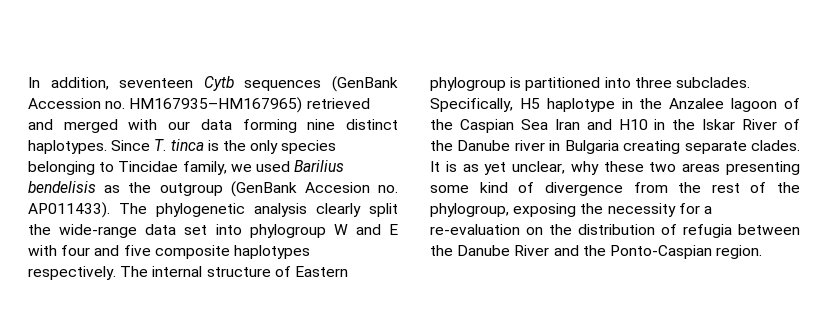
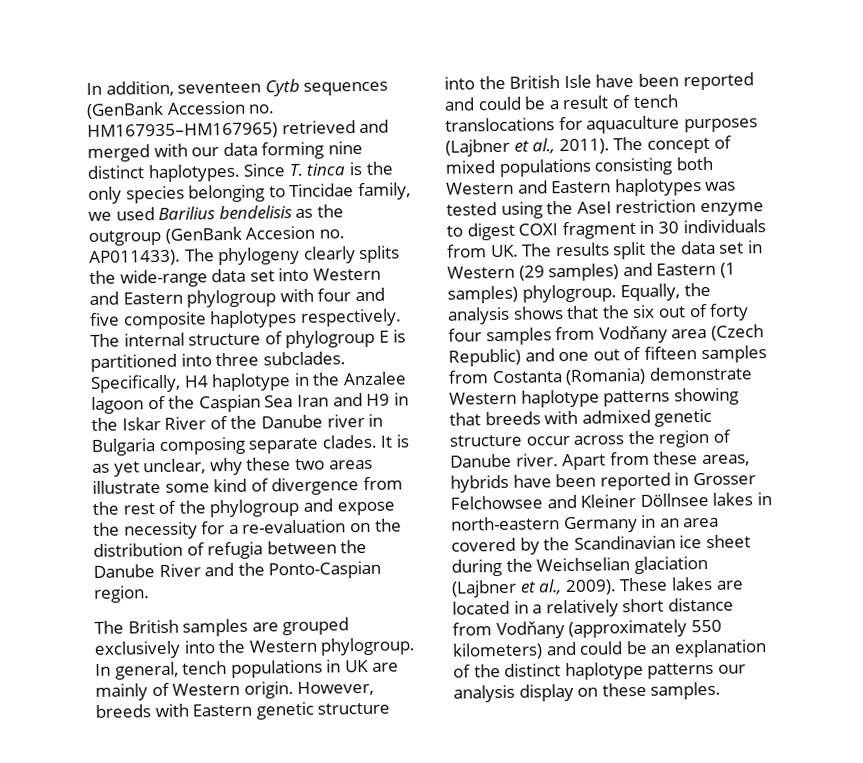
- The phylogenetic analysis clearly split the wide-range data set into phylogroup W and E with four and five composite haplotypes respectively.
+ The phylogeny clearly splits the wide-range data set into Western and Eastern phylogroup with four and five composite haplotypes respectively.
- The internal structure of Eastern phylogroup is partitioned into three subclades.
+ The internal structure of phylogroup E is partitioned into three subclades.
- Specifically, H5 haplotype in the Anzalee lagoon of the Caspian Sea Iran and H10 in the Iskar River of the Danube river in Bulgaria creating separate clades.
+ Specifically, H4 haplotype in the Anzalee lagoon of the Caspian Sea Iran and H9 in the Iskar River of the Danube river in Bulgaria composing separate clades.
- It is as yet unclear, why these two areas presenting some kind of divergence from the rest of the phylogroup, exposing the necessity for a re-evaluation on the distribution of refugia between the Danube River and the Ponto-Caspian region.
+ It is as yet unclear, why these two areas illustrate some kind of divergence from the rest of the phylogroup and expose the necessity for a re-evaluation on the distribution of refugia between the Danube River and the Ponto-Caspian region.
+ The British samples are grouped exclusively into the Western phylogroup. In general, tench populations in UK are mainly of Western origin. However, breeds with Eastern genetic structure into the British Isle have been reported and could be a result of tench translocations for aquaculture purposes (Lajbner et al., 2011). The concept of mixed populations consisting both Western and Eastern haplotypes was tested using the AseI restriction enzyme to digest COXI fragment in 30 individuals from UK. The results split the data set in Western (29 samples) and Eastern (1 samples) phylogroup. Equally, the analysis shows that the six out of forty four samples from Vodňany area (Czech Republic) and one out of fifteen samples from Costanta (Romania) demonstrate Western haplotype patterns showing that breeds with admixed genetic structure occur across the region of Danube river. Apart from these areas, hybrids have been reported in Grosser Felchowsee and Kleiner Döllnsee lakes in north-eastern Germany in an area covered by the Scandinavian ice sheet during the Weichselian glaciation (Lajbner et al., 2009). These lakes are located in a relatively short distance from Vodňany (approximately 550 kilometers) and could be an explanation of the distinct haplotype patterns our analysis display on these samples.

